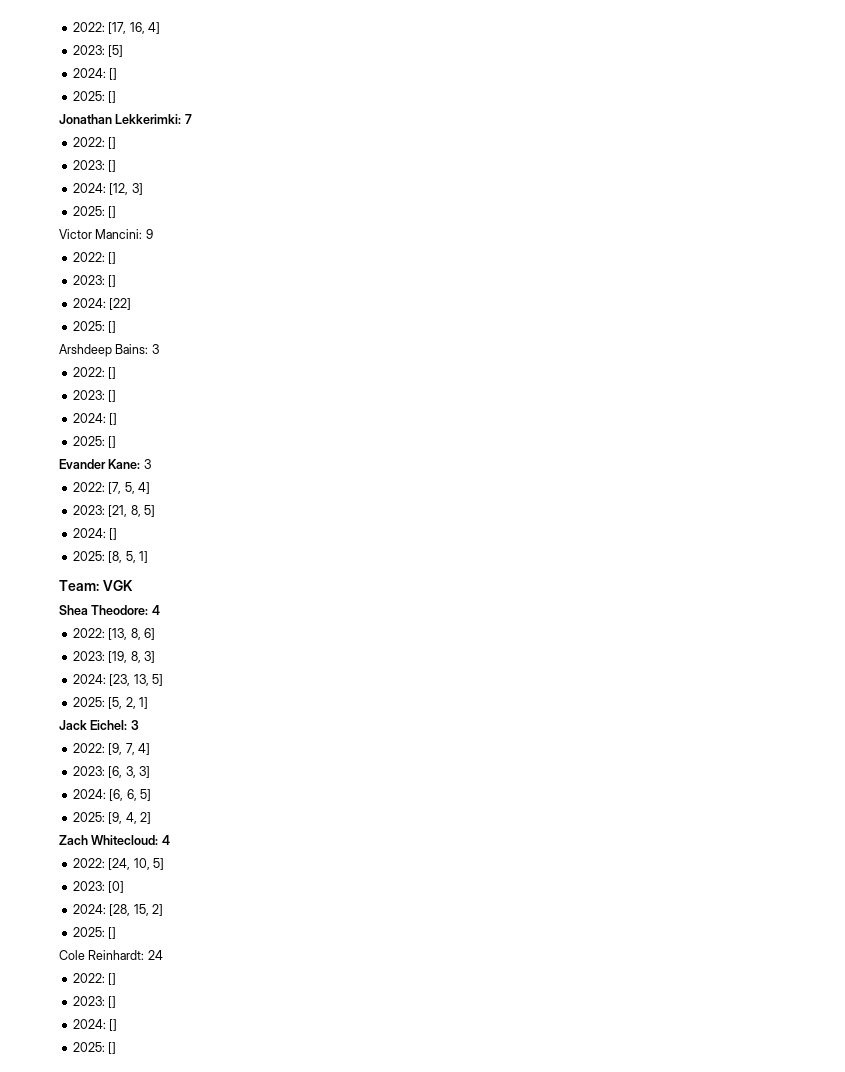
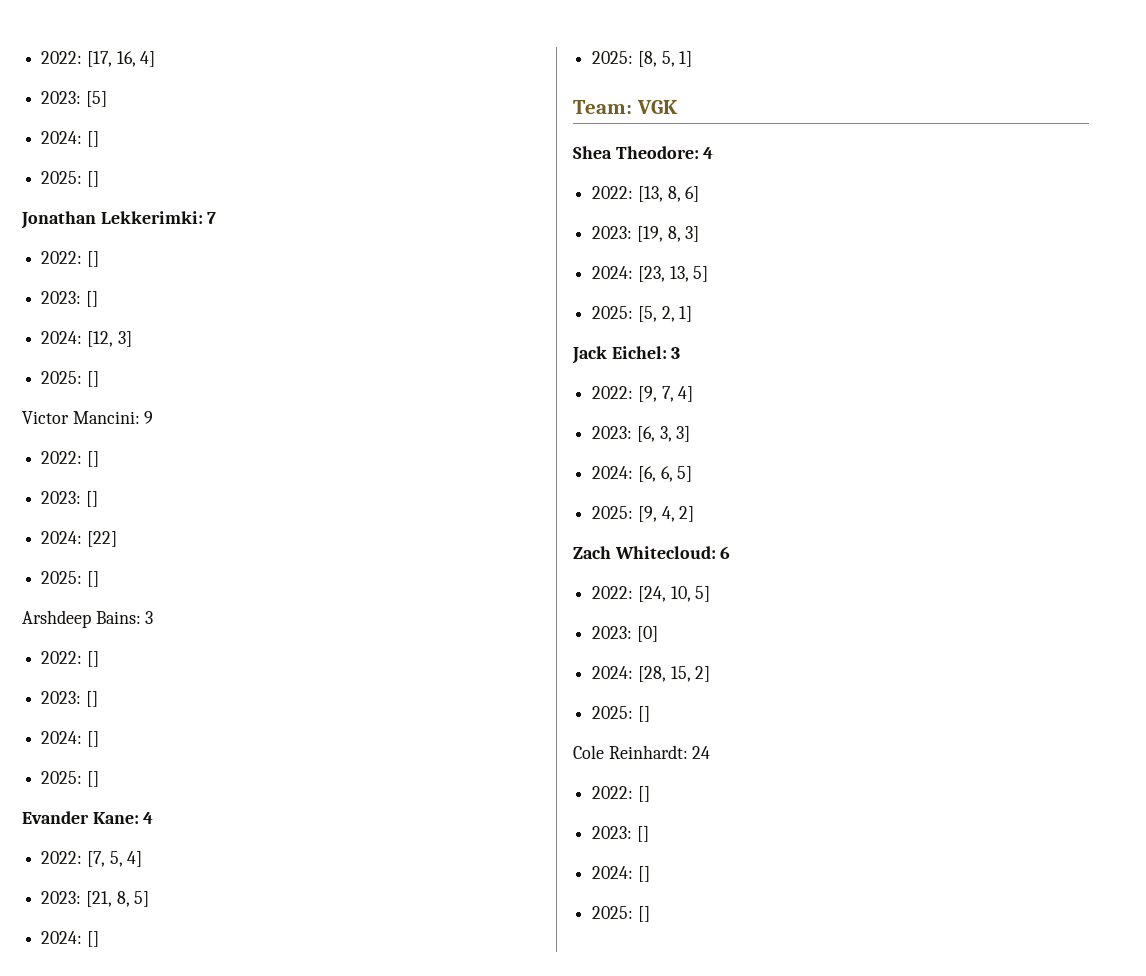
- Evander Kane: 3
+ Evander Kane: 4
- Zach Whitecloud: 4
+ Zach Whitecloud: 6

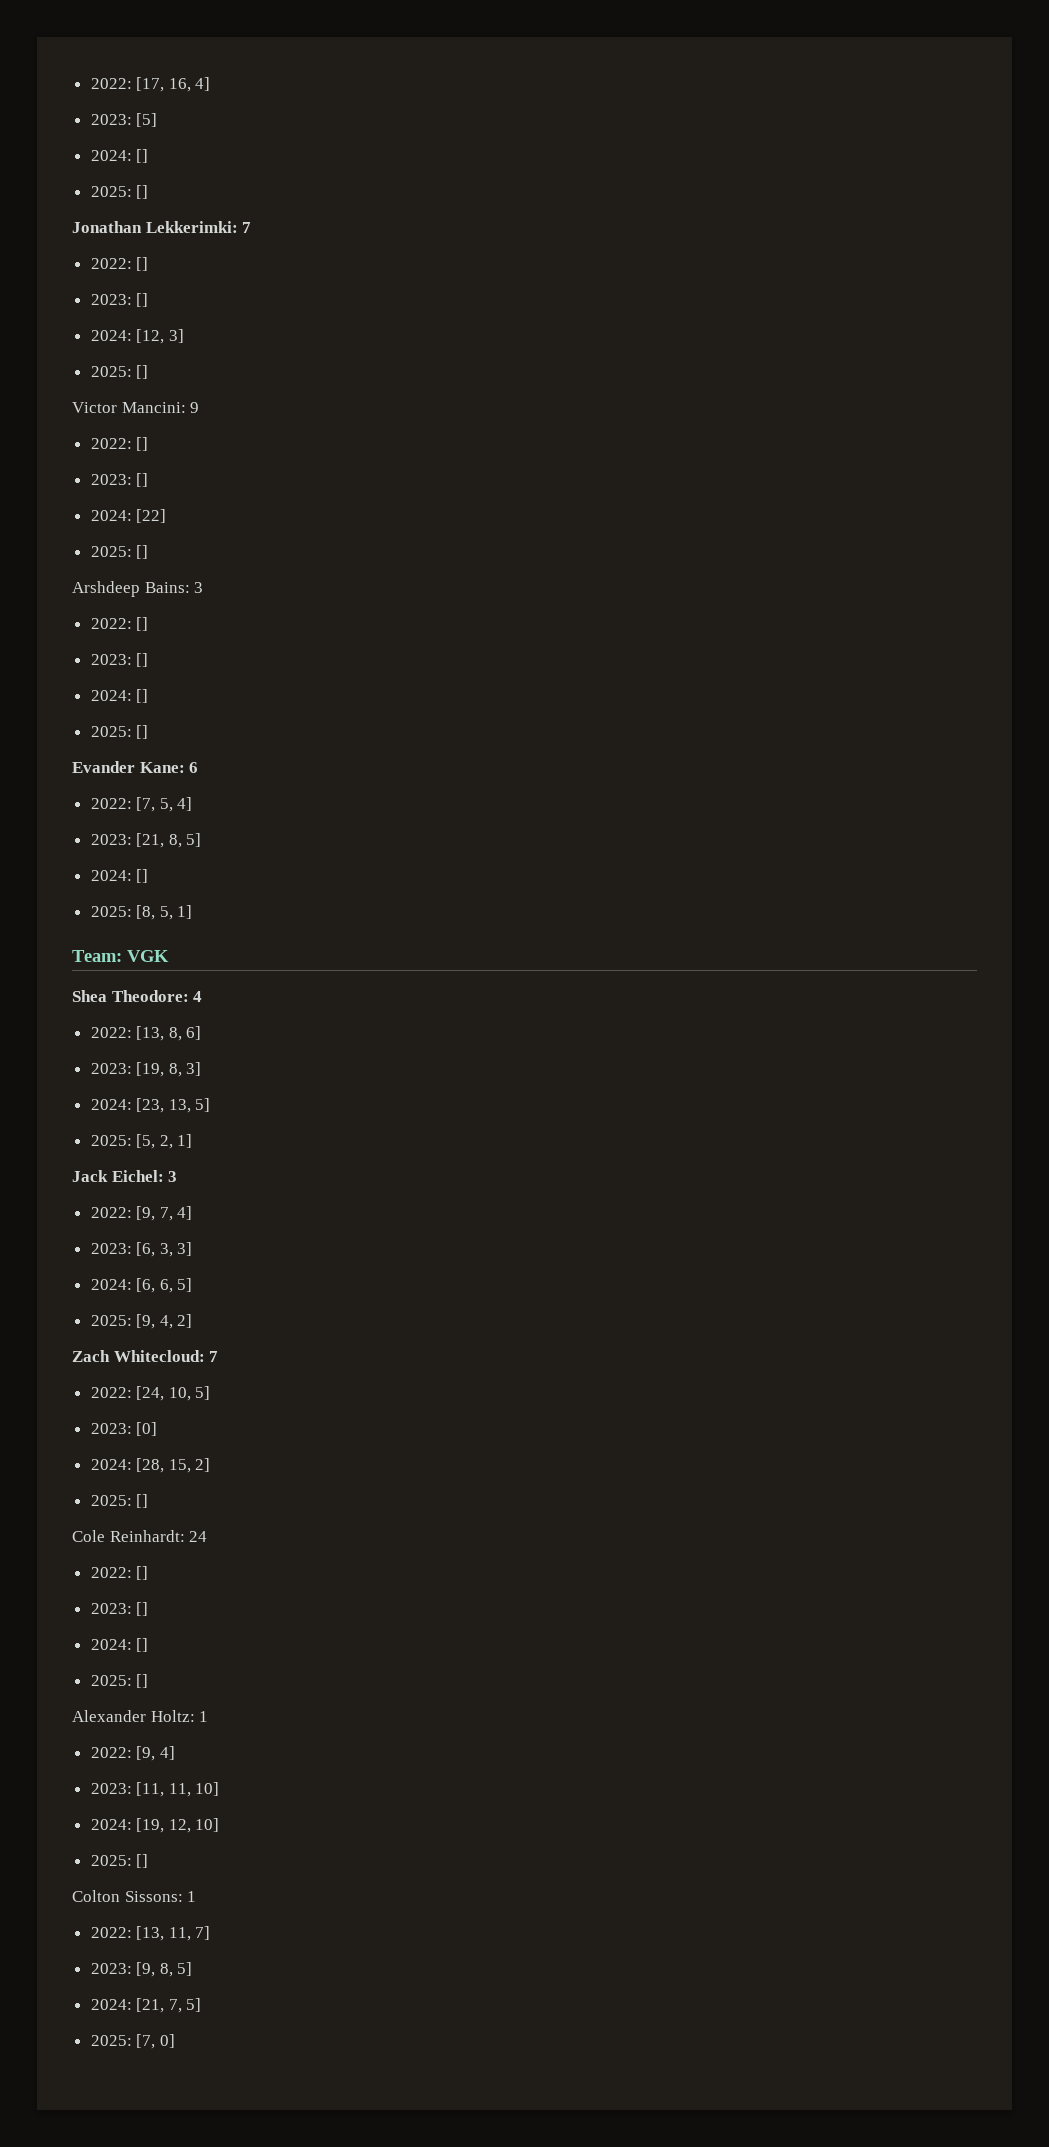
- Evander Kane: 4
+ Evander Kane: 6
- Zach Whitecloud: 6
+ Zach Whitecloud: 7
+ Alexander Holtz: 1
+ 2022: [9, 4]
+ 2023: [11, 11, 10]
+ 2024: [19, 12, 10]
+ 2025: []
+ Colton Sissons: 1
+ 2022: [13, 11, 7]
+ 2023: [9, 8, 5]
+ 2024: [21, 7, 5]
+ 2025: [7, 0]

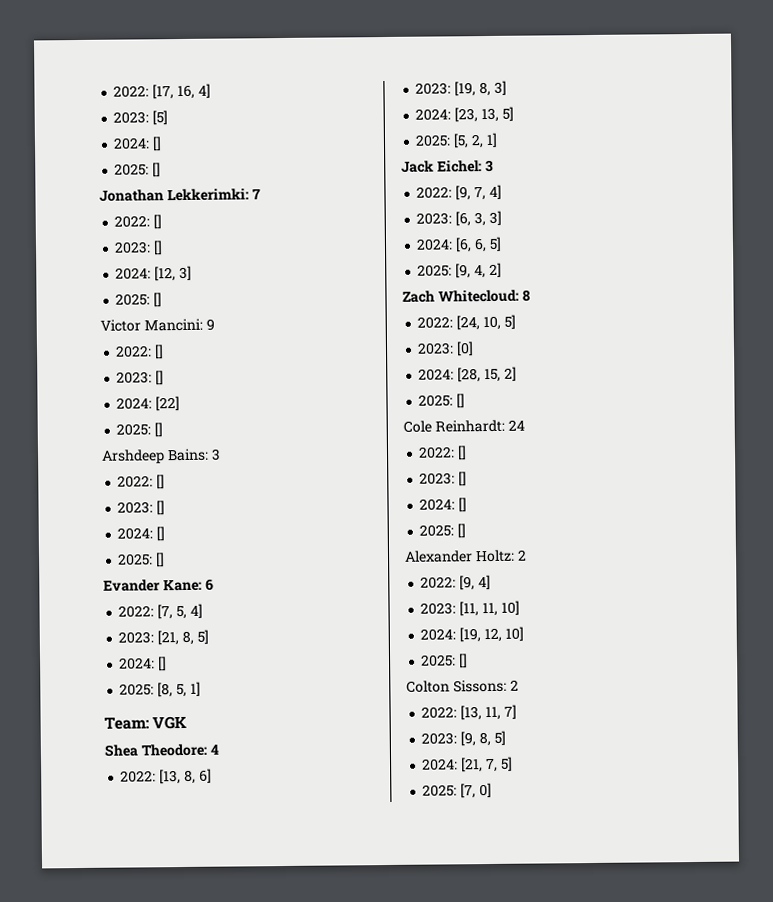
- Zach Whitecloud: 7
+ Zach Whitecloud: 8
- Alexander Holtz: 1
+ Alexander Holtz: 2
- Colton Sissons: 1
+ Colton Sissons: 2

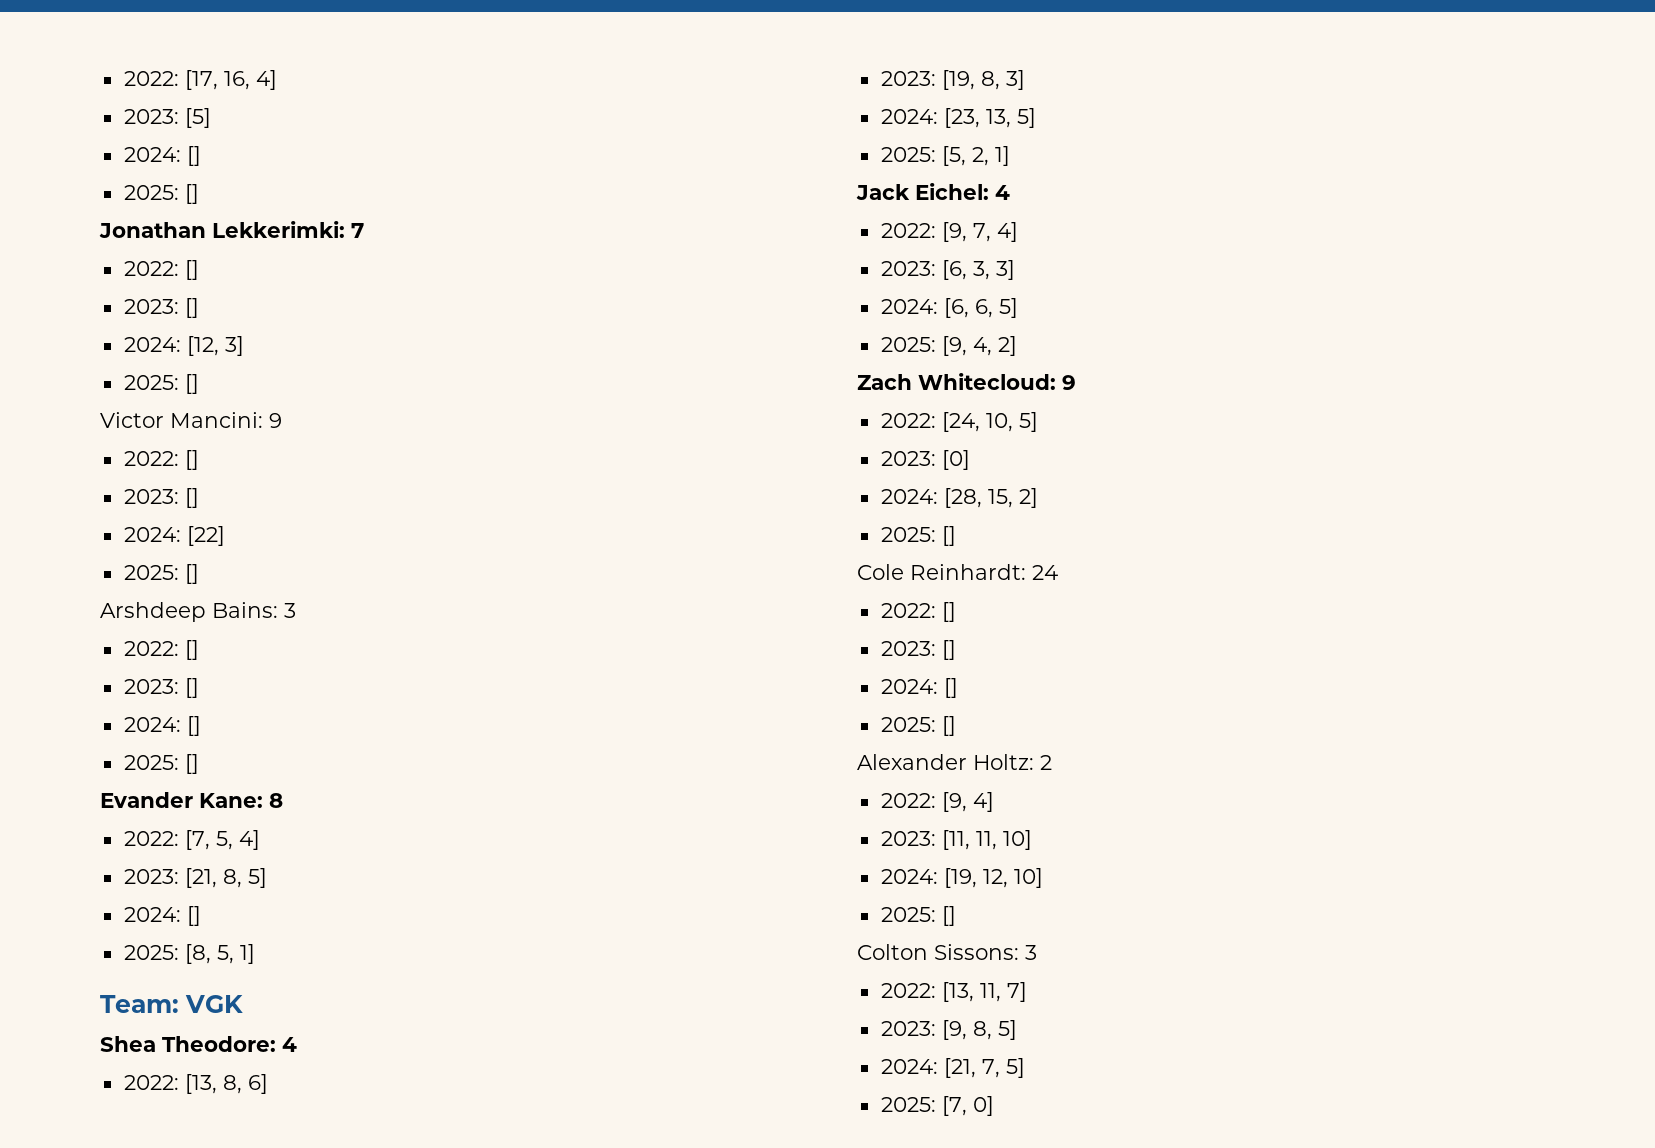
- Evander Kane: 6
+ Evander Kane: 8
- Jack Eichel: 3
+ Jack Eichel: 4
- Zach Whitecloud: 8
+ Zach Whitecloud: 9
- Colton Sissons: 2
+ Colton Sissons: 3

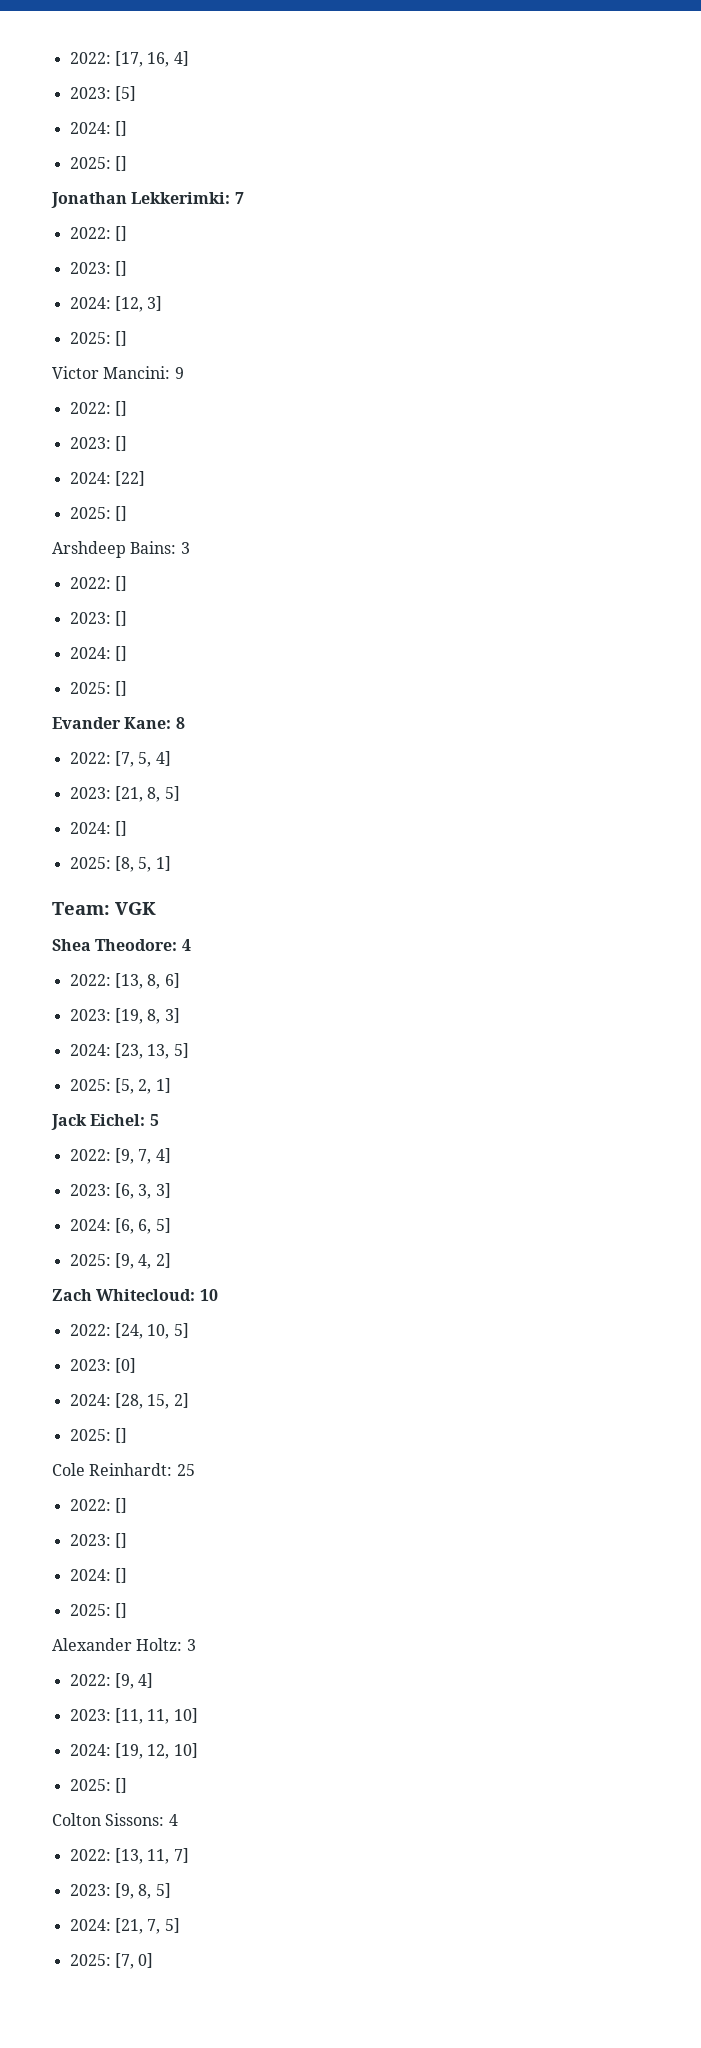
- Jack Eichel: 4
+ Jack Eichel: 5
- Zach Whitecloud: 9
+ Zach Whitecloud: 10
- Cole Reinhardt: 24
+ Cole Reinhardt: 25
- Alexander Holtz: 2
+ Alexander Holtz: 3
- Colton Sissons: 3
+ Colton Sissons: 4

